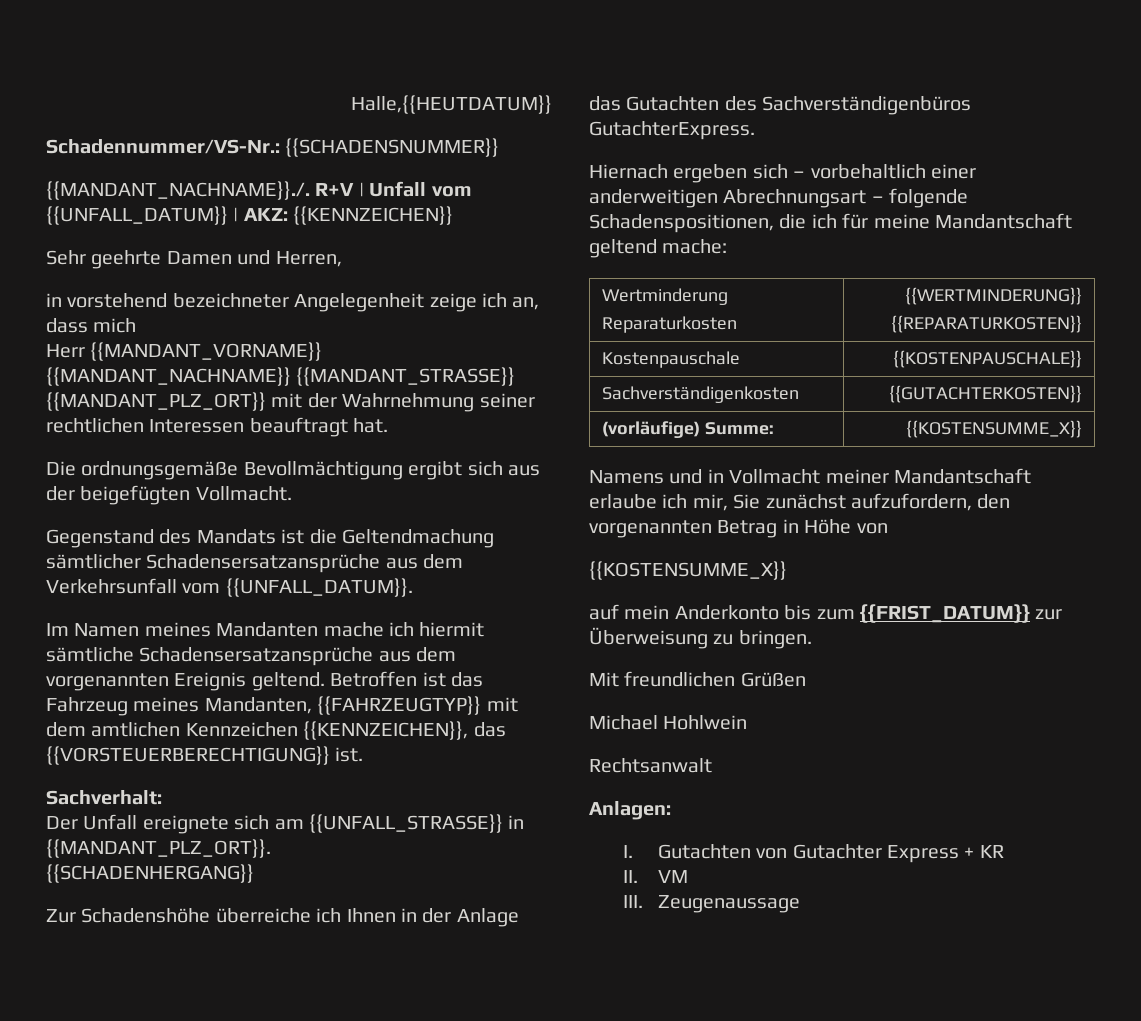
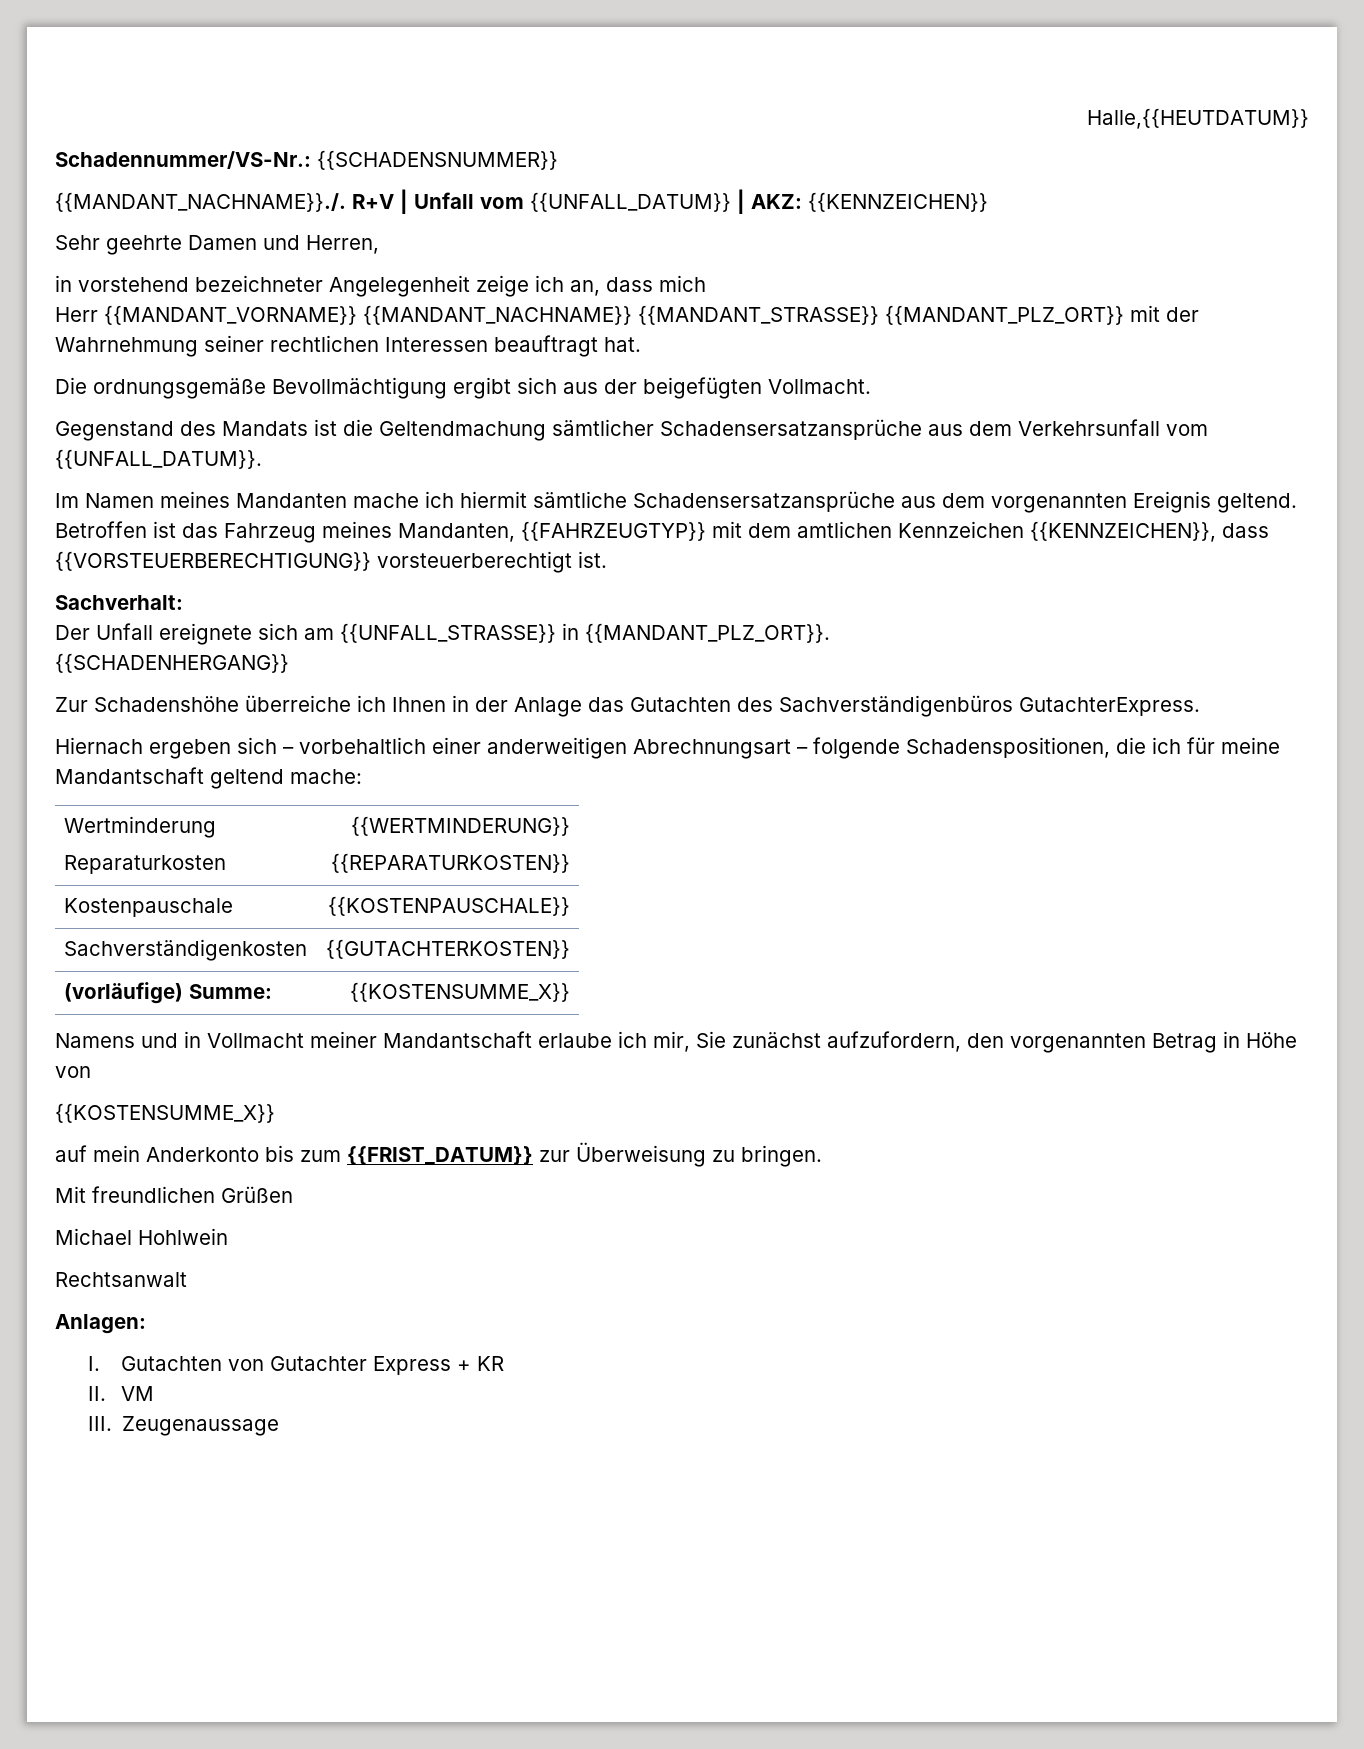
- Betroffen ist das Fahrzeug meines Mandanten, {{FAHRZEUGTYP}} mit dem amtlichen Kennzeichen {{KENNZEICHEN}}, das {{VORSTEUERBERECHTIGUNG}} ist.
+ Betroffen ist das Fahrzeug meines Mandanten, {{FAHRZEUGTYP}} mit dem amtlichen Kennzeichen {{KENNZEICHEN}}, dass {{VORSTEUERBERECHTIGUNG}} vorsteuerberechtigt ist.

